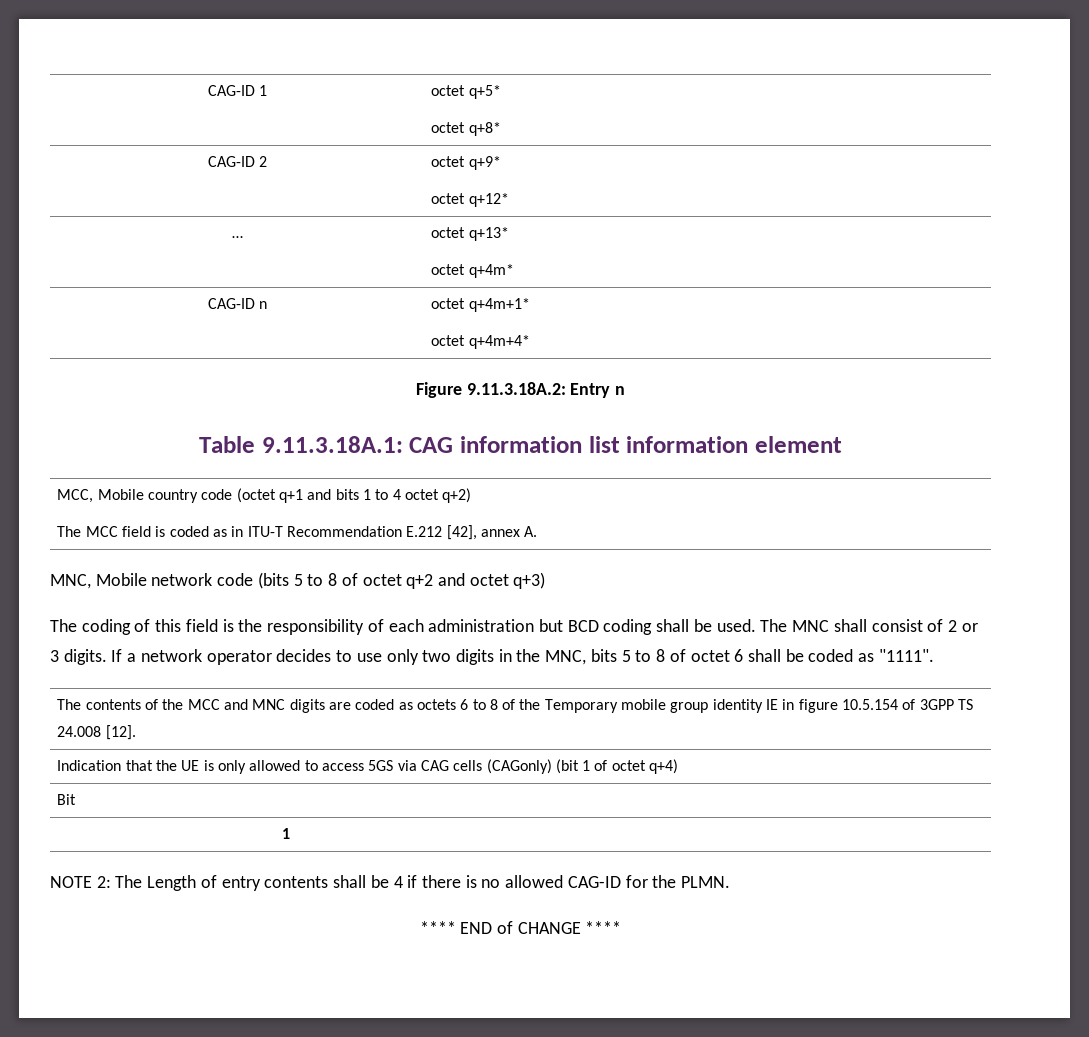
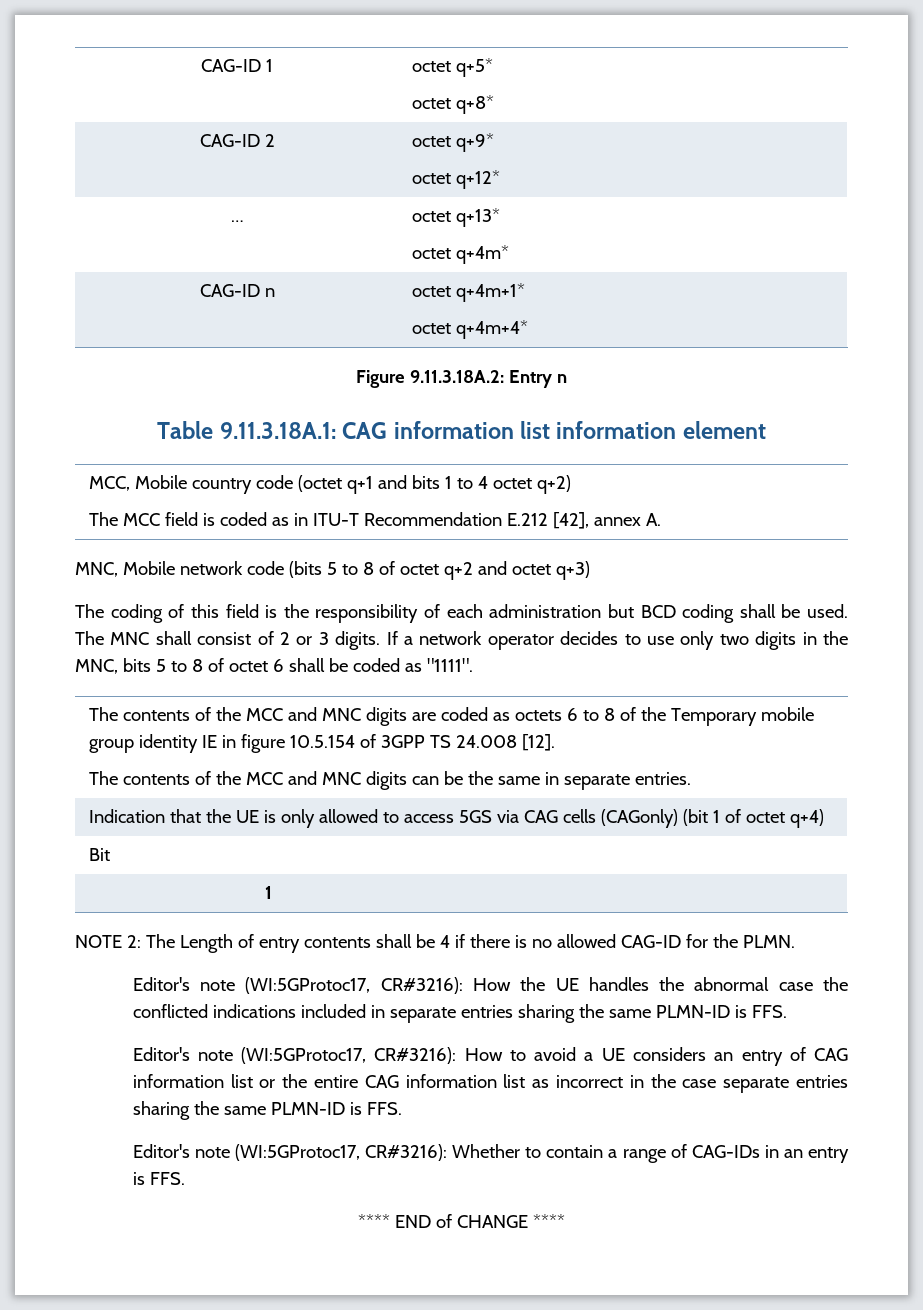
+ The contents of the MCC and MNC digits can be the same in separate entries.
+ Editor's note (WI:5GProtoc17, CR#3216): How the UE handles the abnormal case the conflicted indications included in separate entries sharing the same PLMN-ID is FFS.
+ Editor's note (WI:5GProtoc17, CR#3216): How to avoid a UE considers an entry of CAG information list or the entire CAG information list as incorrect in the case separate entries sharing the same PLMN-ID is FFS.
+ Editor's note (WI:5GProtoc17, CR#3216): Whether to contain a range of CAG-IDs in an entry is FFS.

